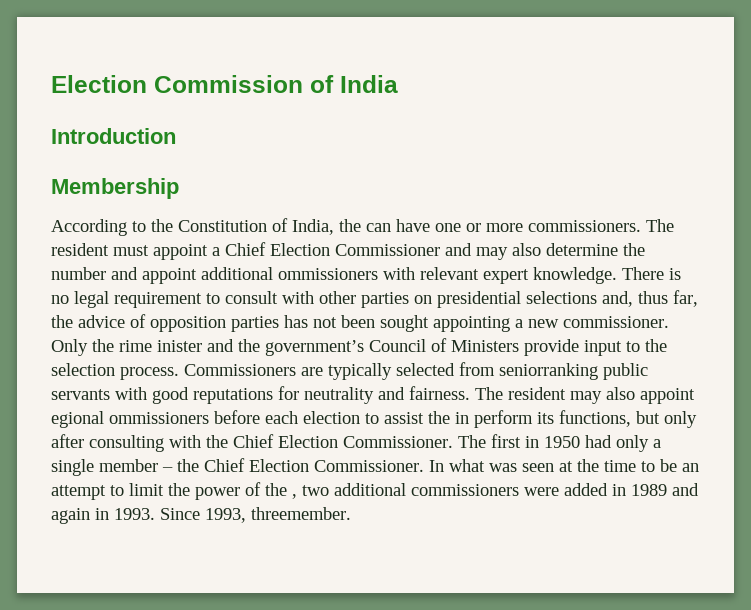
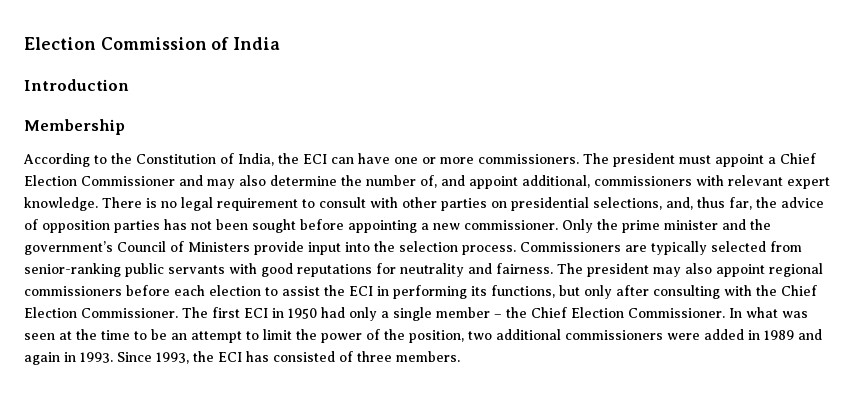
- According to the Constitution of India, the can have one or more commissioners.
+ According to the Constitution of India, the ECI can have one or more commissioners.
- The resident must appoint a Chief Election Commissioner and may also determine the number and appoint additional ommissioners with relevant expert knowledge.
+ The president must appoint a Chief Election Commissioner and may also determine the number of, and appoint additional, commissioners with relevant expert knowledge.
- There is no legal requirement to consult with other parties on presidential selections and, thus far, the advice of opposition parties has not been sought appointing a new commissioner.
+ There is no legal requirement to consult with other parties on presidential selections, and, thus far, the advice of opposition parties has not been sought before appointing a new commissioner.
- Only the rime inister and the government’s Council of Ministers provide input to the selection process.
+ Only the prime minister and the government’s Council of Ministers provide input into the selection process.
- Commissioners are typically selected from seniorranking public servants with good reputations for neutrality and fairness.
+ Commissioners are typically selected from senior-ranking public servants with good reputations for neutrality and fairness.
- The resident may also appoint egional ommissioners before each election to assist the in perform its functions, but only after consulting with the Chief Election Commissioner.
+ The president may also appoint regional commissioners before each election to assist the ECI in performing its functions, but only after consulting with the Chief Election Commissioner.
- The first in 1950 had only a single member – the Chief Election Commissioner.
+ The first ECI in 1950 had only a single member – the Chief Election Commissioner.
- In what was seen at the time to be an attempt to limit the power of the , two additional commissioners were added in 1989 and again in 1993.
+ In what was seen at the time to be an attempt to limit the power of the position, two additional commissioners were added in 1989 and again in 1993.
- Since 1993, threemember.
+ Since 1993, the ECI has consisted of three members.

